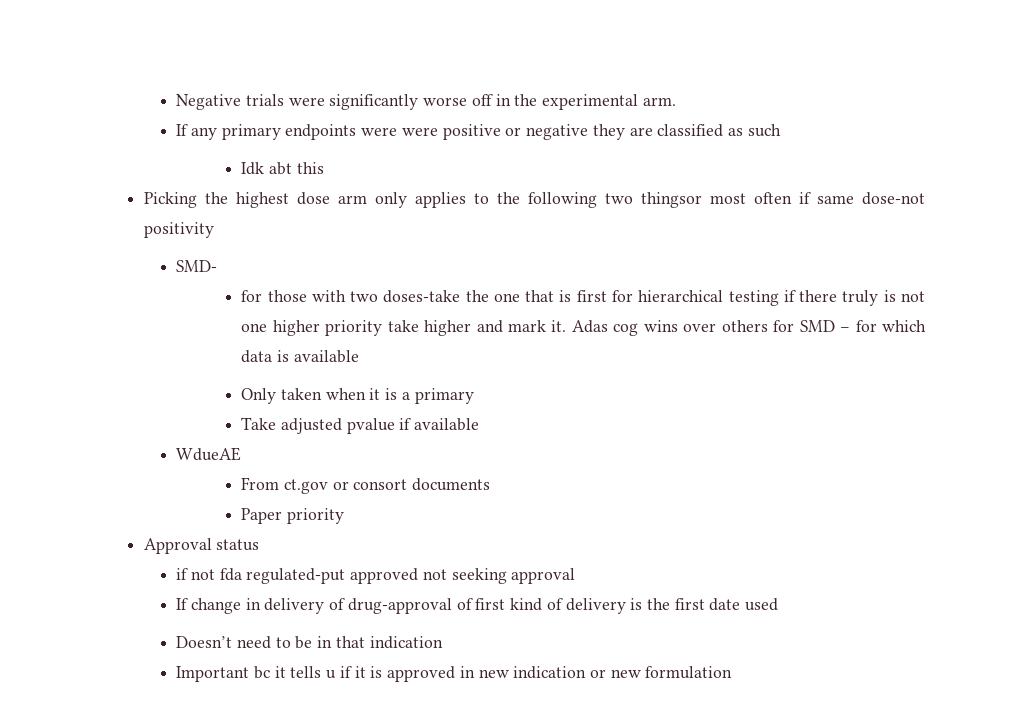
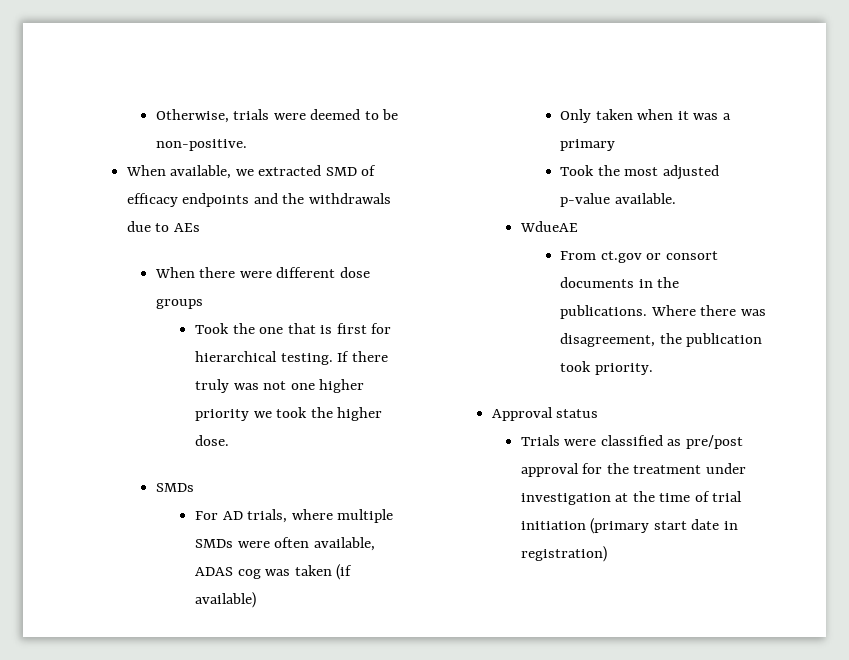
- Negative trials were significantly worse off in the experimental arm.
- If any primary endpoints were were positive or negative they are classified as such
- Idk abt this
- Picking the highest dose arm only applies to the following two thingsor most often if same dose-not positivity
- SMD-
- for those with two doses-take the one that is first for hierarchical testing if there truly is not one higher priority take higher and mark it. Adas cog wins over others for SMD – for which data is available
+ Otherwise, trials were deemed to be non-positive.
+ When available, we extracted SMD of efficacy endpoints and the withdrawals due to AEs
+ When there were different dose groups
+ Took the one that is first for hierarchical testing. If there truly was not one higher priority we took the higher dose.
+ SMDs
+ For AD trials, where multiple SMDs were often available, ADAS cog was taken (if available)
- Only taken when it is a primary
+ Only taken when it was a primary
- Take adjusted pvalue if available
+ Took the most adjusted p-value available.
- From ct.gov or consort documents
- Paper priority
+ From ct.gov or consort documents in the publications. Where there was disagreement, the publication took priority.
  Approval status
- if not fda regulated-put approved not seeking approval
- If change in delivery of drug-approval of first kind of delivery is the first date used
- Doesn’t need to be in that indication
- Important bc it tells u if it is approved in new indication or new formulation
+ Trials were classified as pre/post approval for the treatment under investigation at the time of trial initiation (primary start date in registration)

